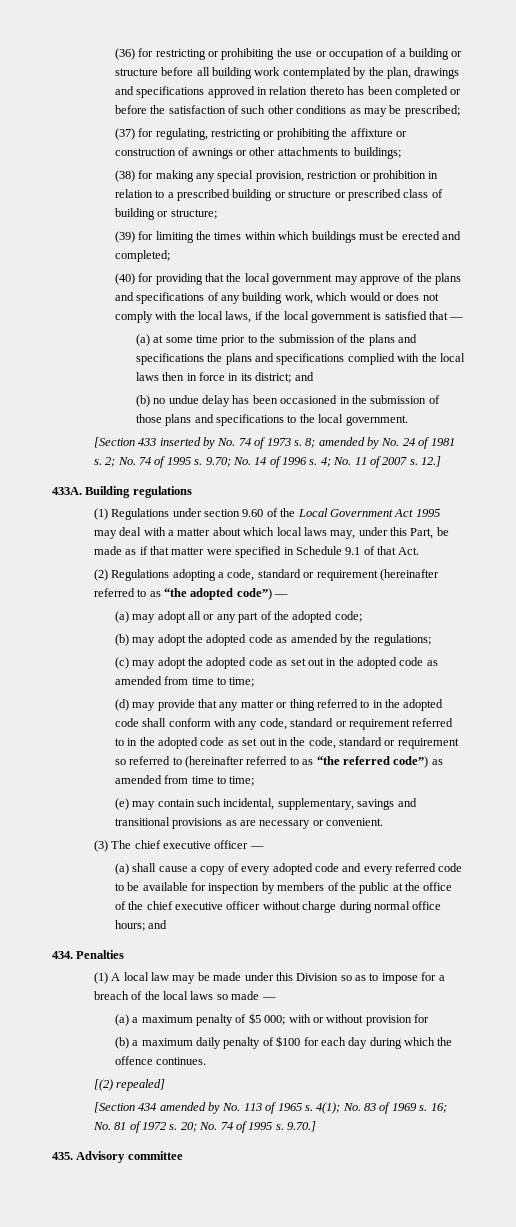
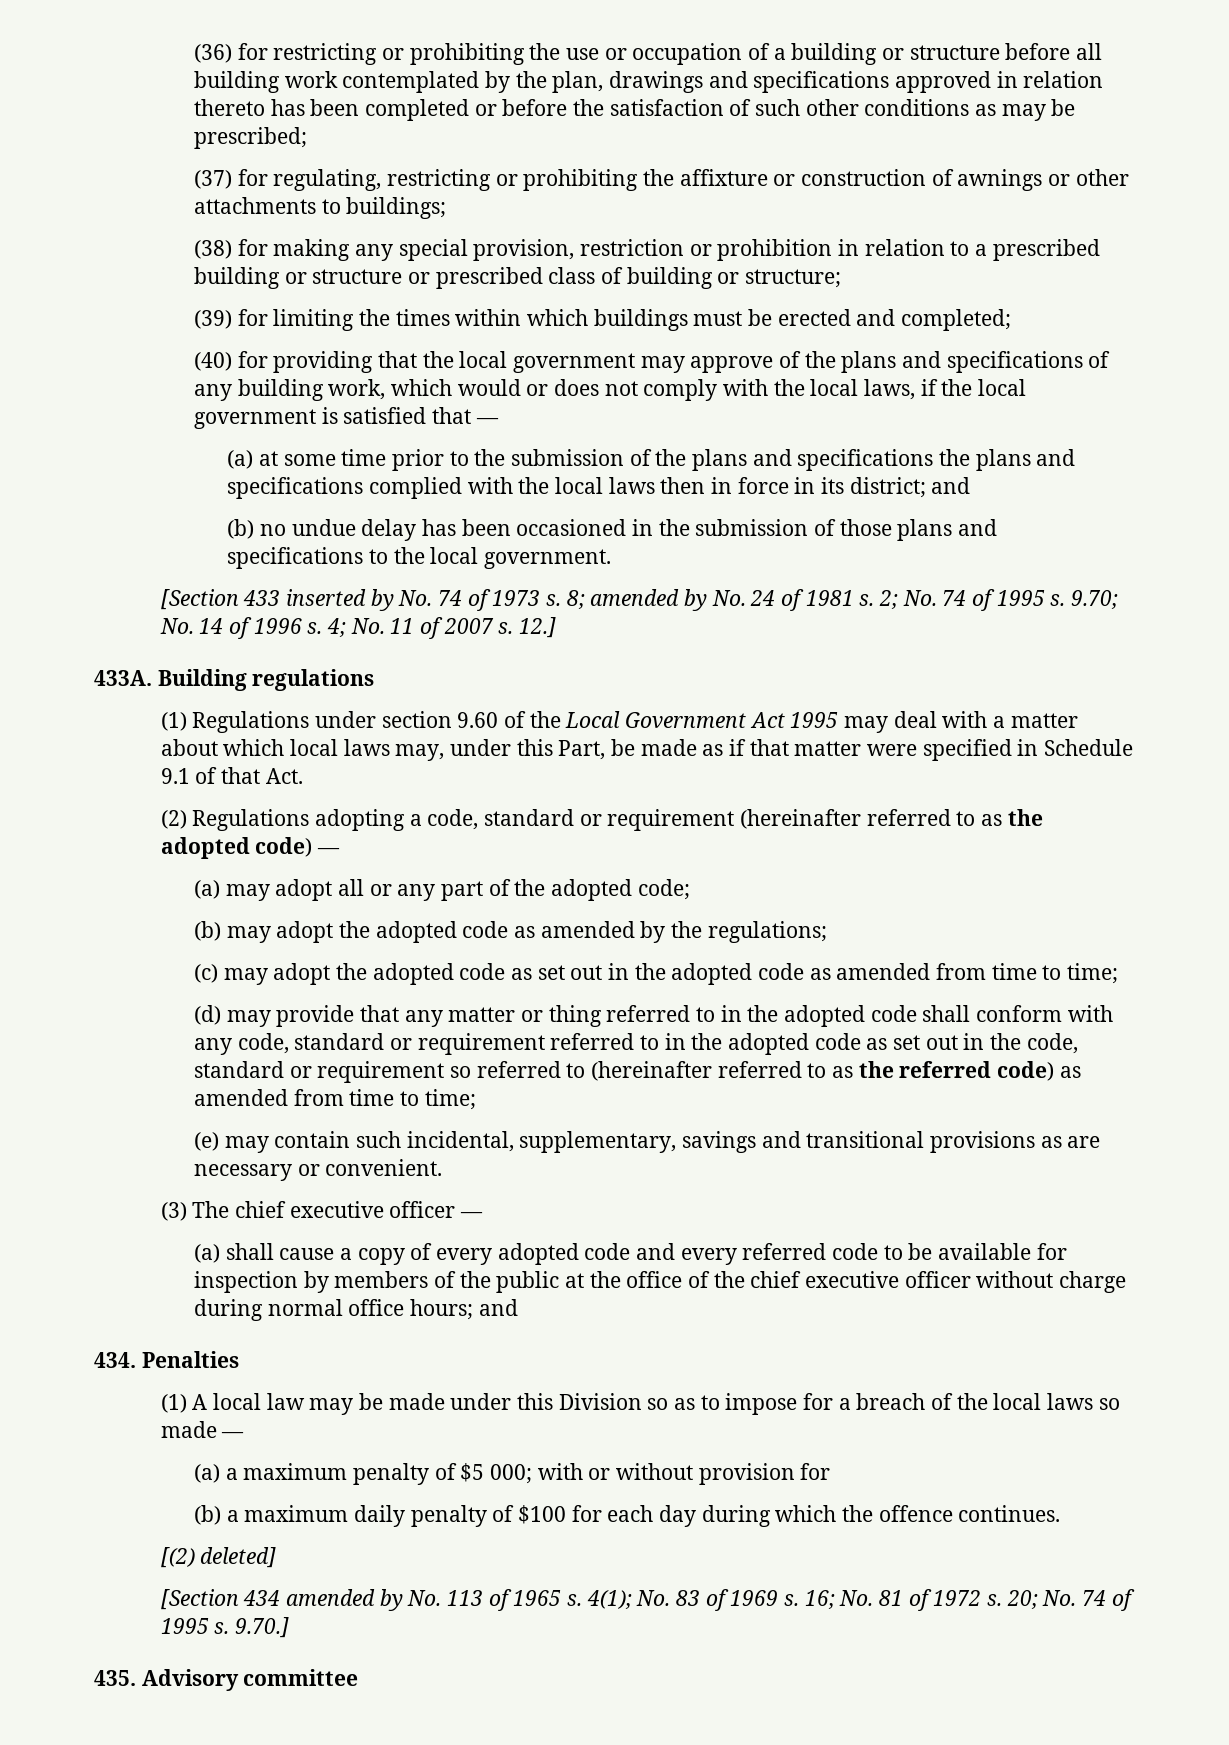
- (2) Regulations adopting a code, standard or requirement (hereinafter referred to as “the adopted code”) —
+ (2) Regulations adopting a code, standard or requirement (hereinafter referred to as the adopted code) —
- (d) may provide that any matter or thing referred to in the adopted code shall conform with any code, standard or requirement referred to in the adopted code as set out in the code, standard or requirement so referred to (hereinafter referred to as “the referred code”) as amended from time to time;
+ (d) may provide that any matter or thing referred to in the adopted code shall conform with any code, standard or requirement referred to in the adopted code as set out in the code, standard or requirement so referred to (hereinafter referred to as the referred code) as amended from time to time;
- [(2) repealed]
+ [(2) deleted]

